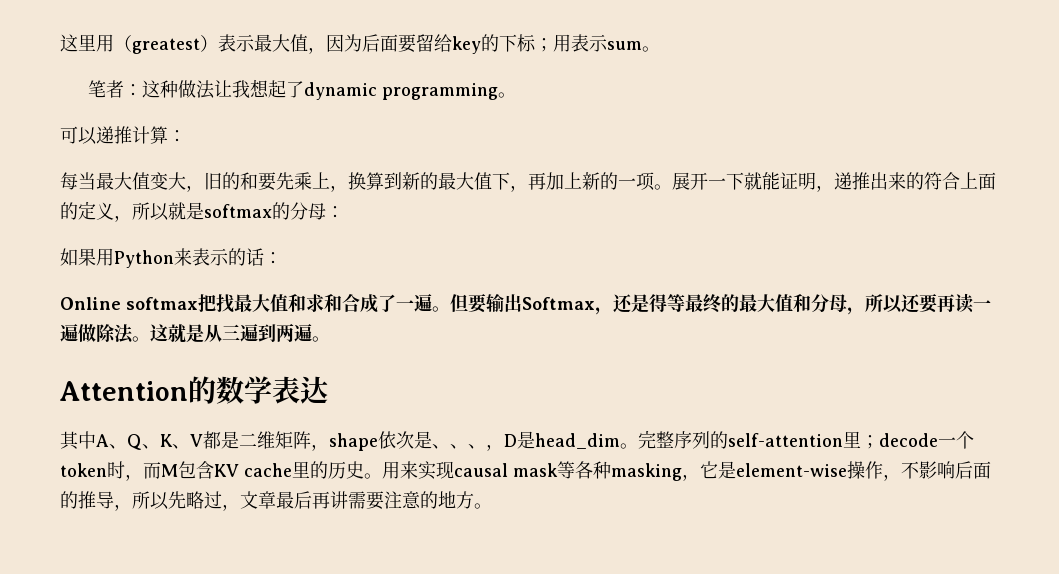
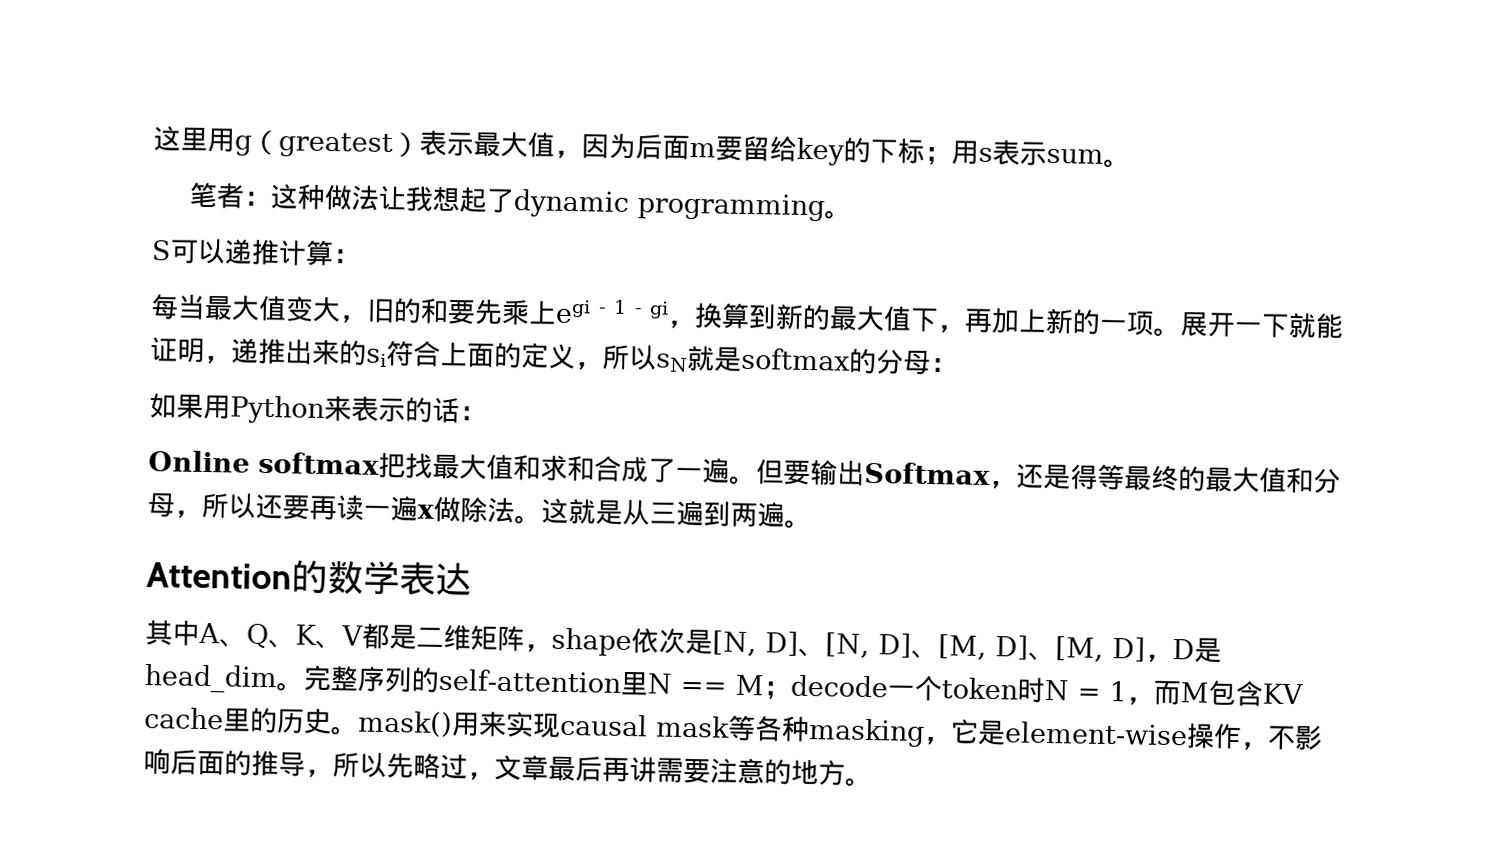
- 这里用（greatest）表示最大值，因为后面要留给key的下标；用表示sum。
+ 这里用g（greatest）表示最大值，因为后面m要留给key的下标；用s表示sum。
- 可以递推计算：
+ S可以递推计算：
- 每当最大值变大，旧的和要先乘上，换算到新的最大值下，再加上新的一项。
+ 每当最大值变大，旧的和要先乘上egi - 1 - gi，换算到新的最大值下，再加上新的一项。
- 展开一下就能证明，递推出来的符合上面的定义，所以就是softmax的分母：
+ 展开一下就能证明，递推出来的si符合上面的定义，所以sN就是softmax的分母：
- 但要输出Softmax，还是得等最终的最大值和分母，所以还要再读一遍做除法。
+ 但要输出Softmax，还是得等最终的最大值和分母，所以还要再读一遍x做除法。
- 其中A、Q、K、V都是二维矩阵，shape依次是、、、，D是head_dim。
+ 其中A、Q、K、V都是二维矩阵，shape依次是[N, D]、[N, D]、[M, D]、[M, D]，D是head_dim。
- 完整序列的self-attention里；decode一个token时，而M包含KV cache里的历史。用来实现causal mask等各种masking，它是element-wise操作，不影响后面的推导，所以先略过，文章最后再讲需要注意的地方。
+ 完整序列的self-attention里N == M；decode一个token时N = 1，而M包含KV cache里的历史。mask()用来实现causal mask等各种masking，它是element-wise操作，不影响后面的推导，所以先略过，文章最后再讲需要注意的地方。

